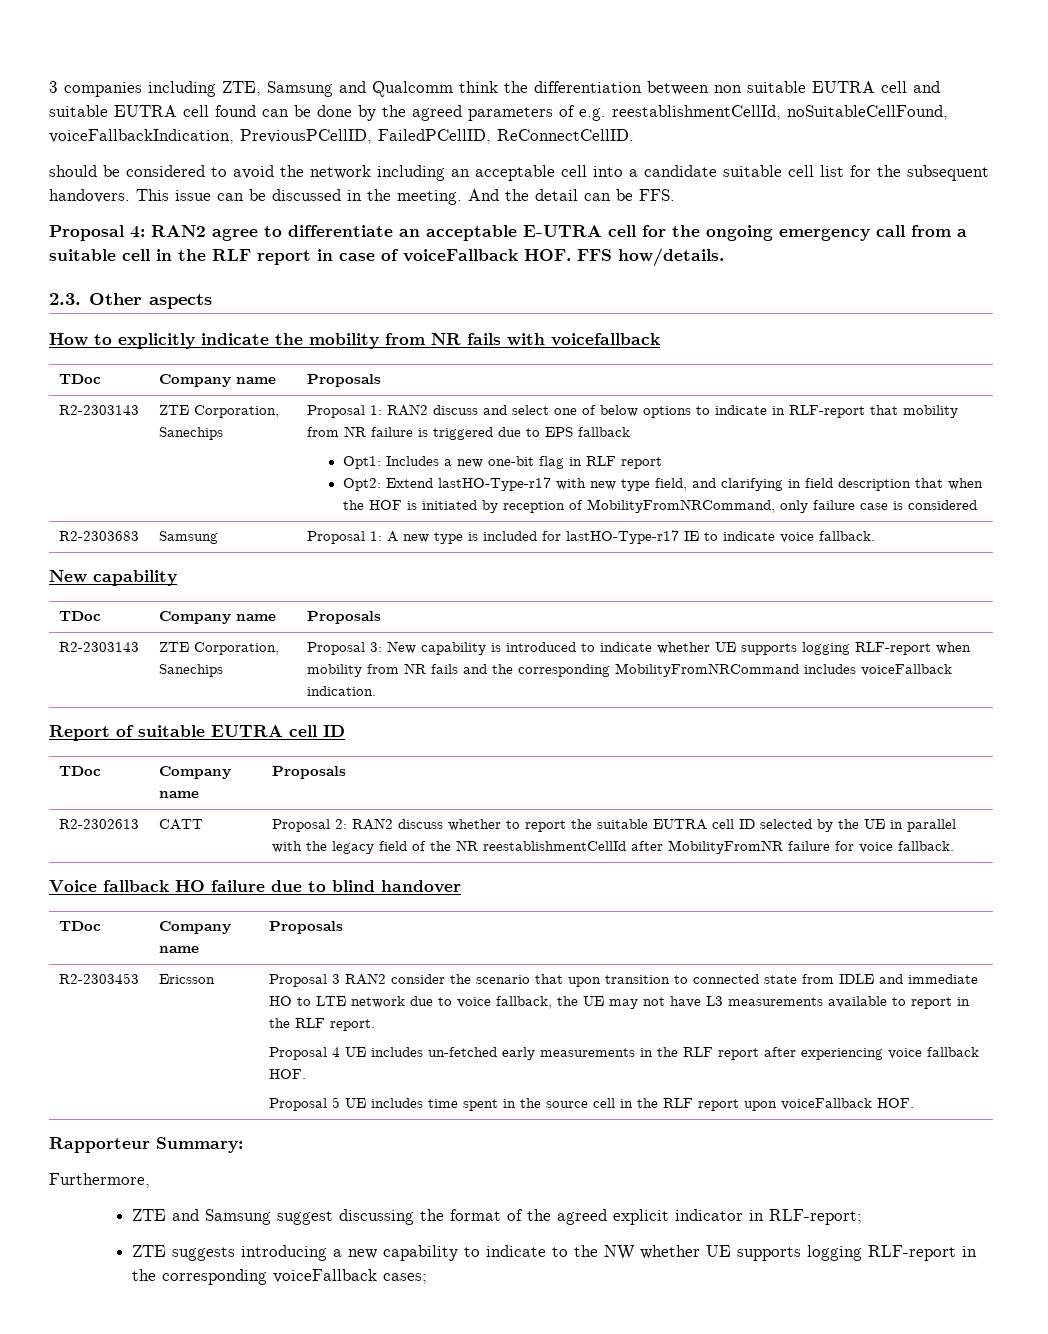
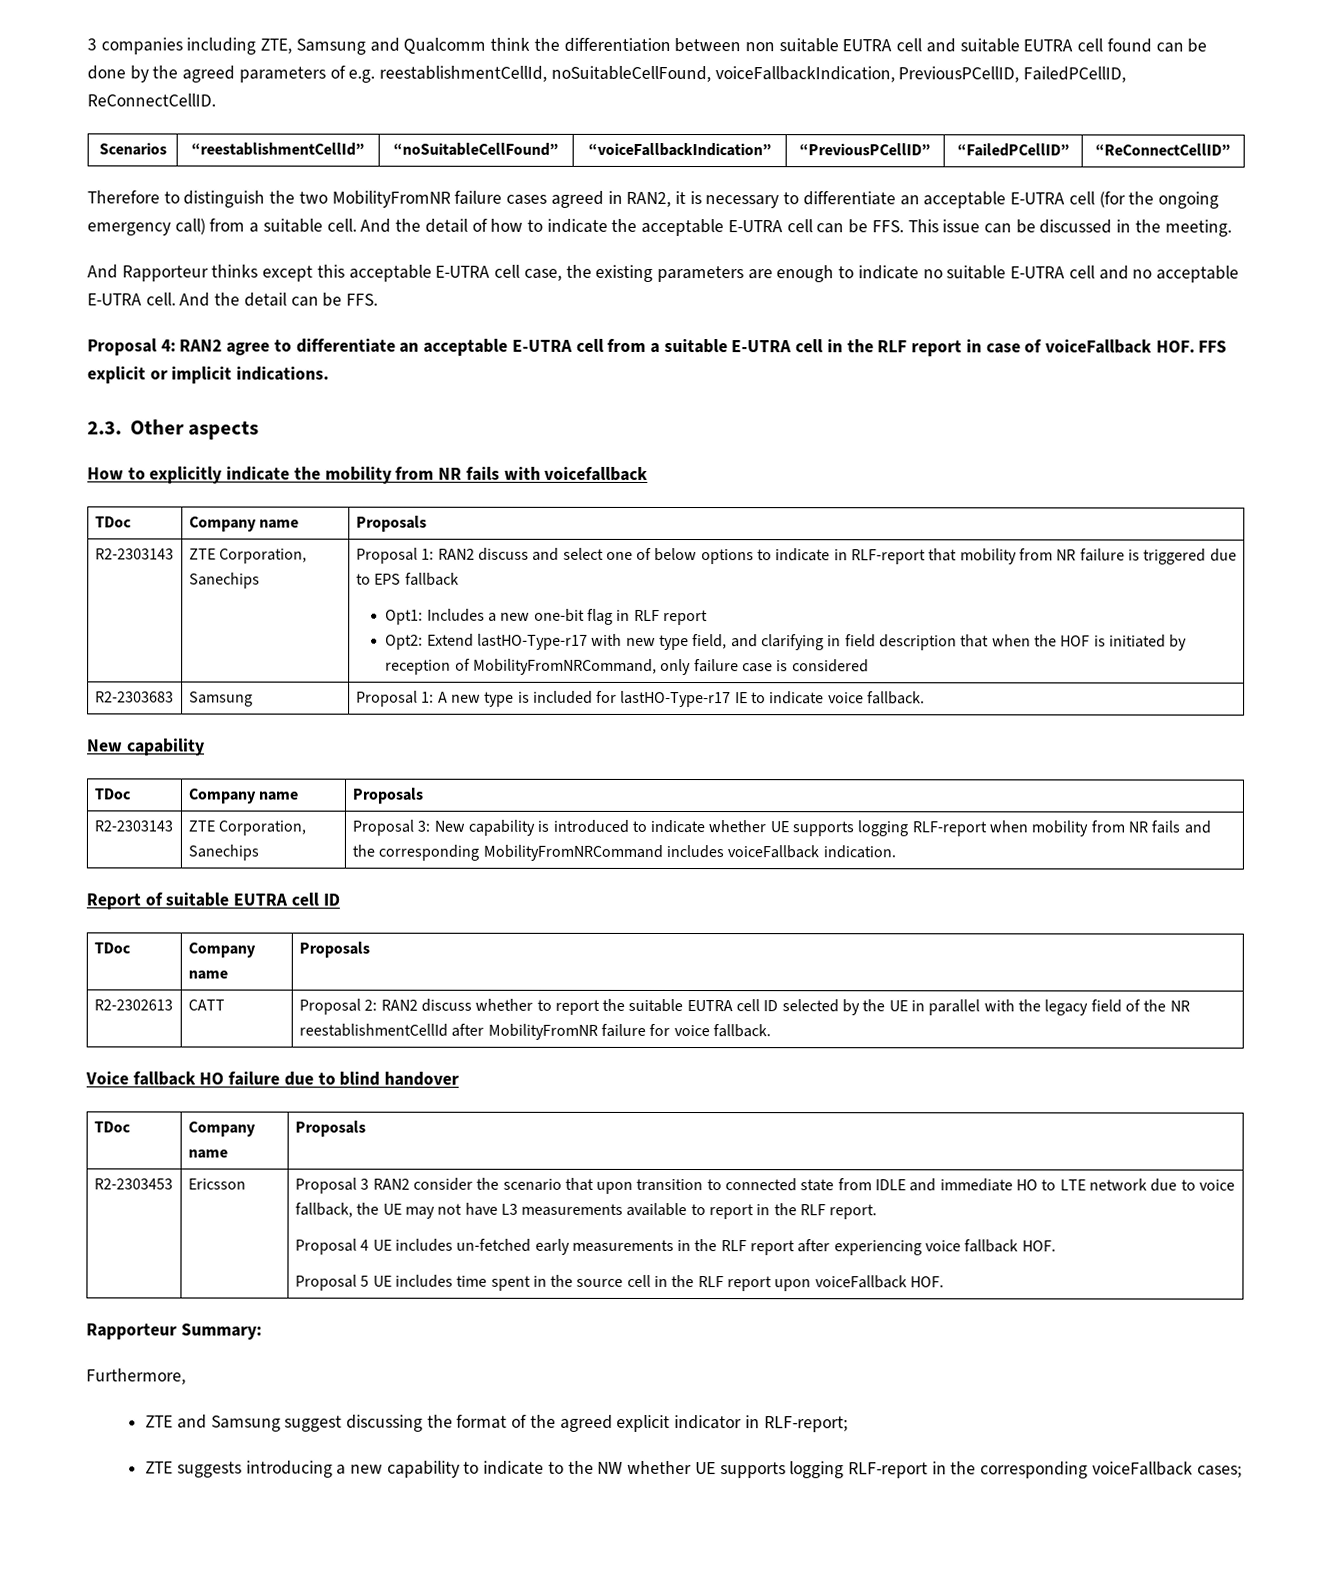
- should be considered to avoid the network including an acceptable cell into a candidate suitable cell list for the subsequent handovers. This issue can be discussed in the meeting.
+ Scenarios | “reestablishmentCellId” | “noSuitableCellFound” | “voiceFallbackIndication” | “PreviousPCellID” | “FailedPCellID” | “ReConnectCellID”
+ Therefore to distinguish the two MobilityFromNR failure cases agreed in RAN2, it is necessary to differentiate an acceptable E-UTRA cell (for the ongoing emergency call) from a suitable cell. And the detail of how to indicate the acceptable E-UTRA cell can be FFS. This issue can be discussed in the meeting.
+ And Rapporteur thinks except this acceptable E-UTRA cell case, the existing parameters are enough to indicate no suitable E-UTRA cell and no acceptable E-UTRA cell.
- Proposal 4: RAN2 agree to differentiate an acceptable E-UTRA cell for the ongoing emergency call from a suitable cell in the RLF report in case of voiceFallback HOF. FFS how/details.
+ Proposal 4: RAN2 agree to differentiate an acceptable E-UTRA cell from a suitable E-UTRA cell in the RLF report in case of voiceFallback HOF. FFS explicit or implicit indications.

